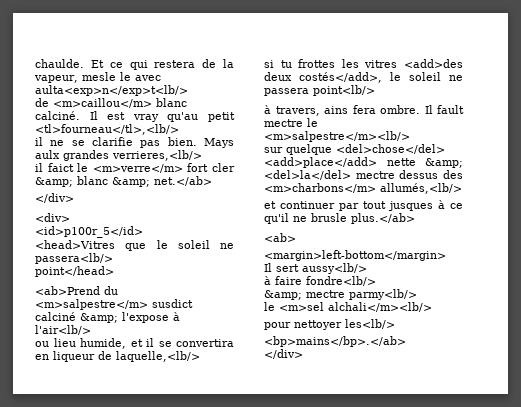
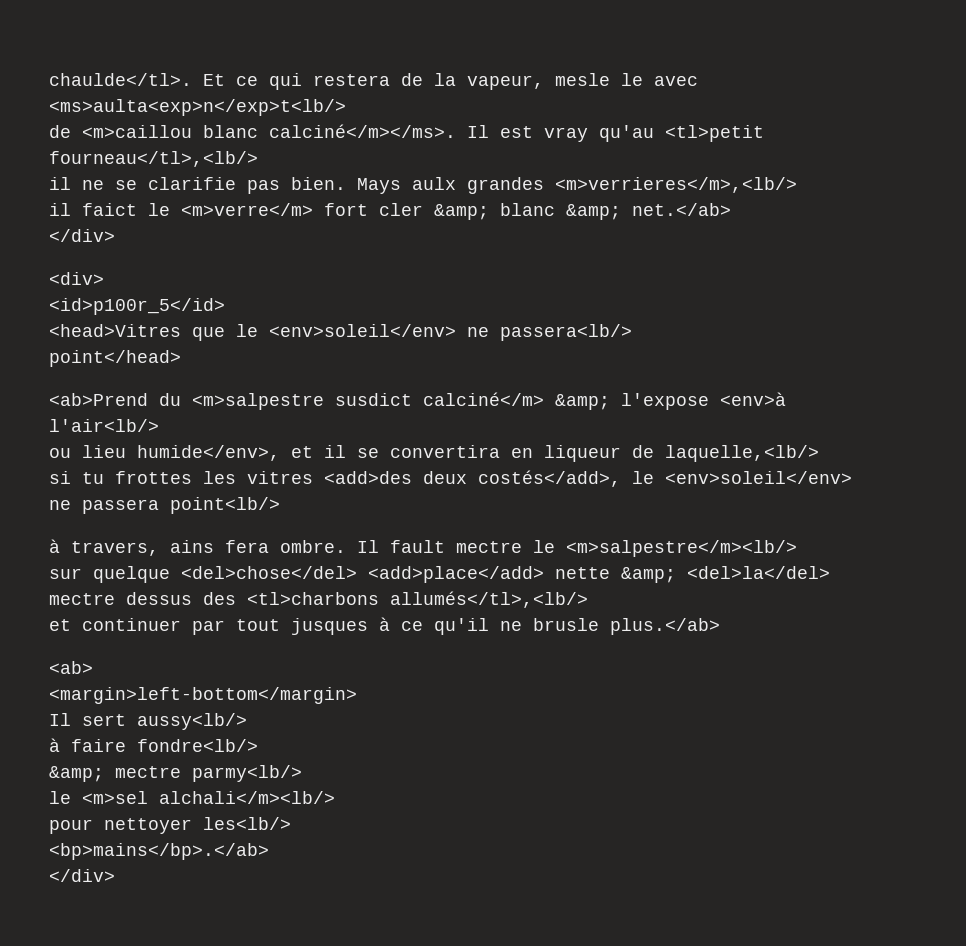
- chaulde.
+ chaulde</tl>.
- Et ce qui restera de la vapeur, mesle le avec aulta<exp>n</exp>t<lb/>
- de <m>caillou</m> blanc calciné.
+ Et ce qui restera de la vapeur, mesle le avec <ms>aulta<exp>n</exp>t<lb/>
+ de <m>caillou blanc calciné</m></ms>.
- Il est vray qu'au petit <tl>fourneau</tl>,<lb/>
+ Il est vray qu'au <tl>petit fourneau</tl>,<lb/>
- Mays aulx grandes verrieres,<lb/>
+ Mays aulx grandes <m>verrieres</m>,<lb/>
- <head>Vitres que le soleil ne passera<lb/>
+ <head>Vitres que le <env>soleil</env> ne passera<lb/>
- <ab>Prend du <m>salpestre</m> susdict calciné &amp; l'expose à l'air<lb/>
+ <ab>Prend du <m>salpestre susdict calciné</m> &amp; l'expose <env>à l'air<lb/>
- ou lieu humide, et il se convertira en liqueur de laquelle,<lb/>
+ ou lieu humide</env>, et il se convertira en liqueur de laquelle,<lb/>
- si tu frottes les vitres <add>des deux costés</add>, le soleil ne passera point<lb/>
+ si tu frottes les vitres <add>des deux costés</add>, le <env>soleil</env> ne passera point<lb/>
- sur quelque <del>chose</del> <add>place</add> nette &amp; <del>la</del> mectre dessus des <m>charbons</m> allumés,<lb/>
+ sur quelque <del>chose</del> <add>place</add> nette &amp; <del>la</del> mectre dessus des <tl>charbons allumés</tl>,<lb/>

